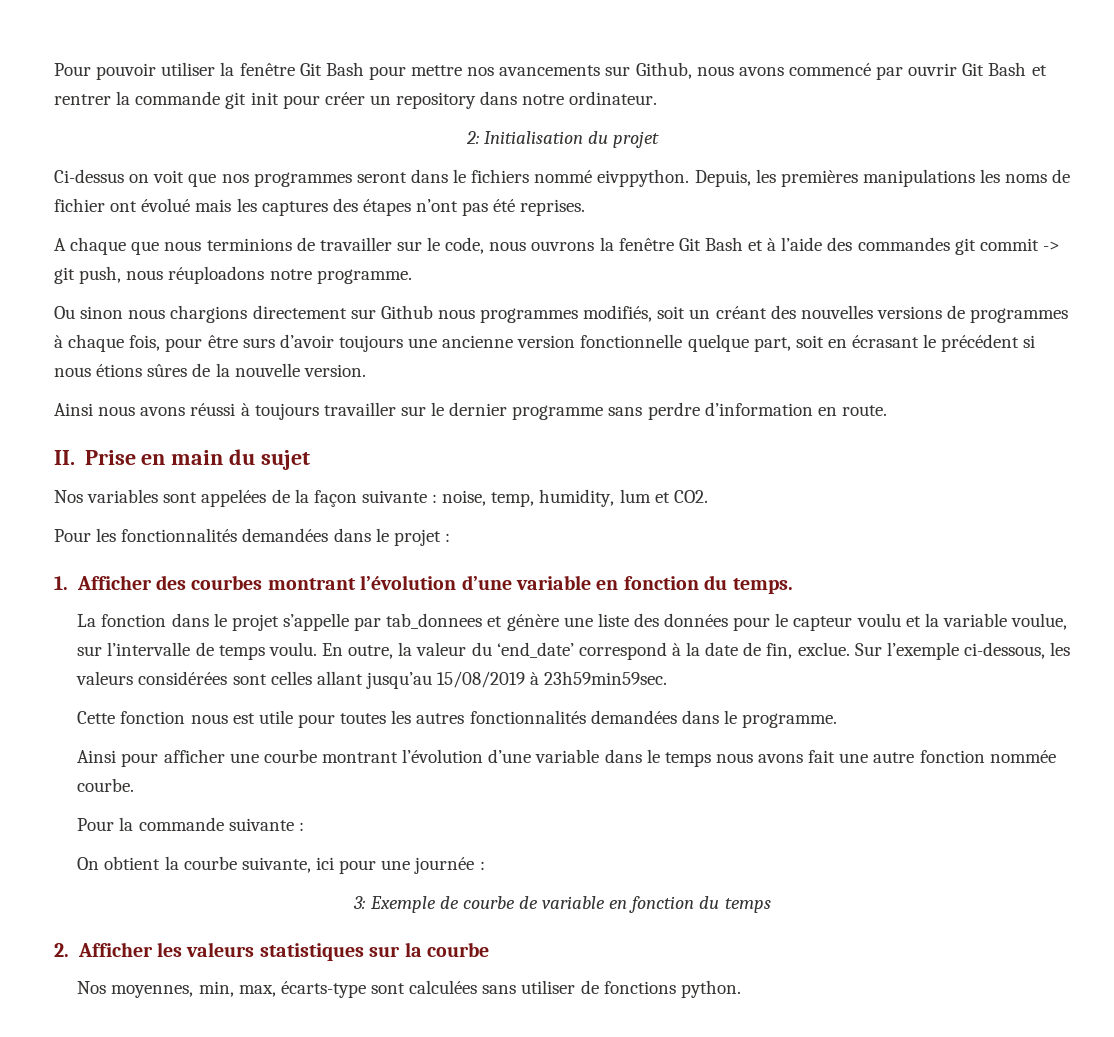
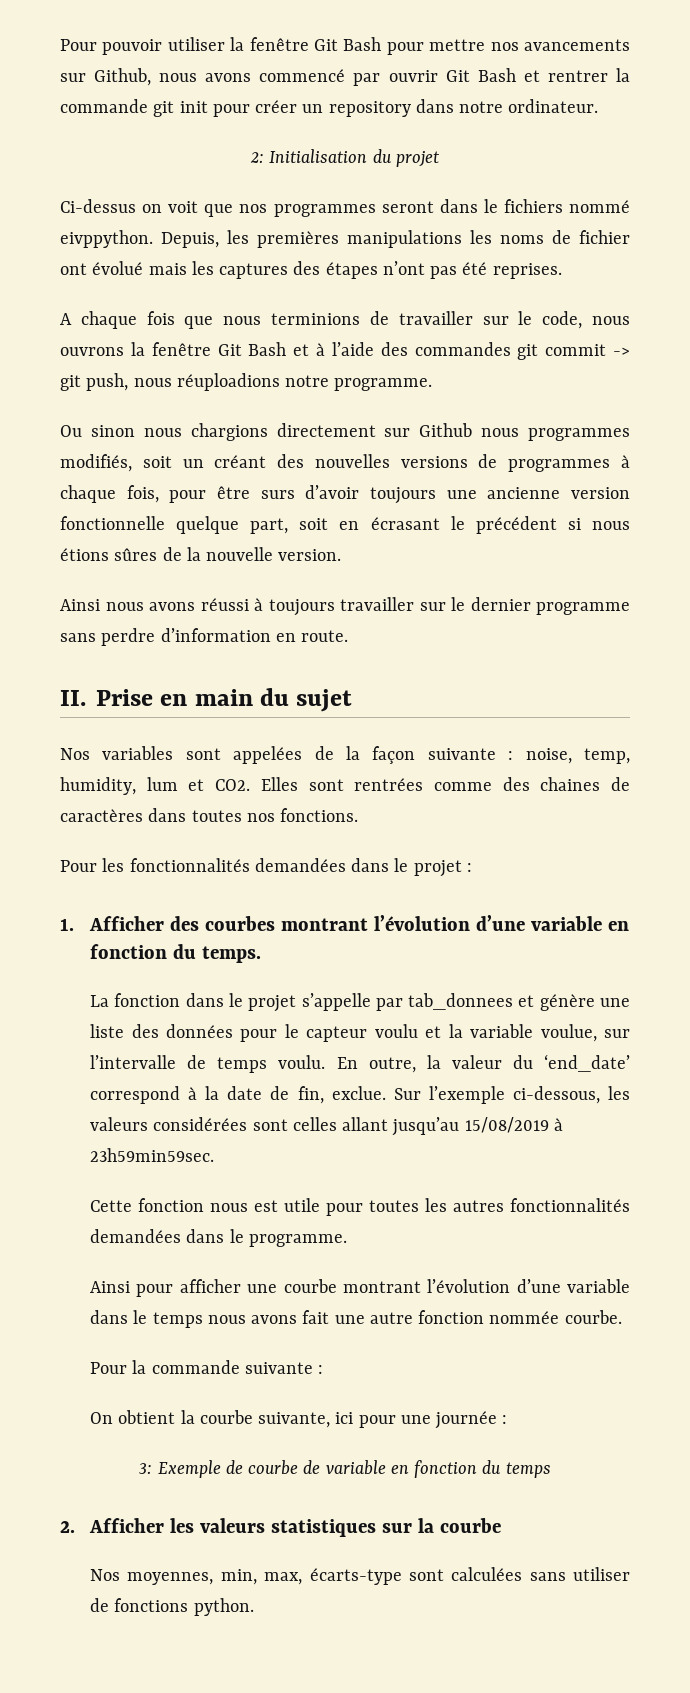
- A chaque que nous terminions de travailler sur le code, nous ouvrons la fenêtre Git Bash et à l’aide des commandes git commit -> git push, nous réuploadons notre programme.
+ A chaque fois que nous terminions de travailler sur le code, nous ouvrons la fenêtre Git Bash et à l’aide des commandes git commit -> git push, nous réuploadions notre programme.
- Nos variables sont appelées de la façon suivante : noise, temp, humidity, lum et CO2.
+ Nos variables sont appelées de la façon suivante : noise, temp, humidity, lum et CO2. Elles sont rentrées comme des chaines de caractères dans toutes nos fonctions.

